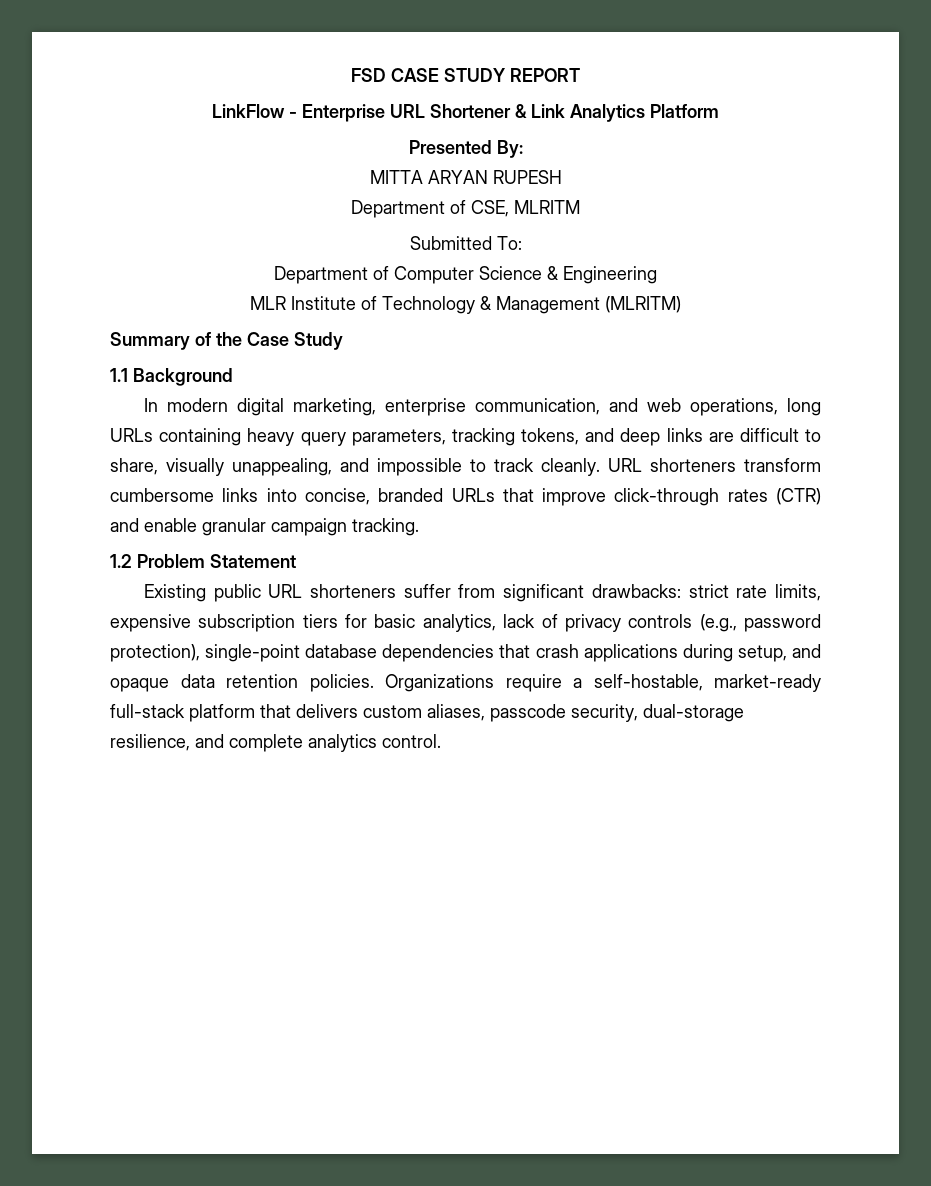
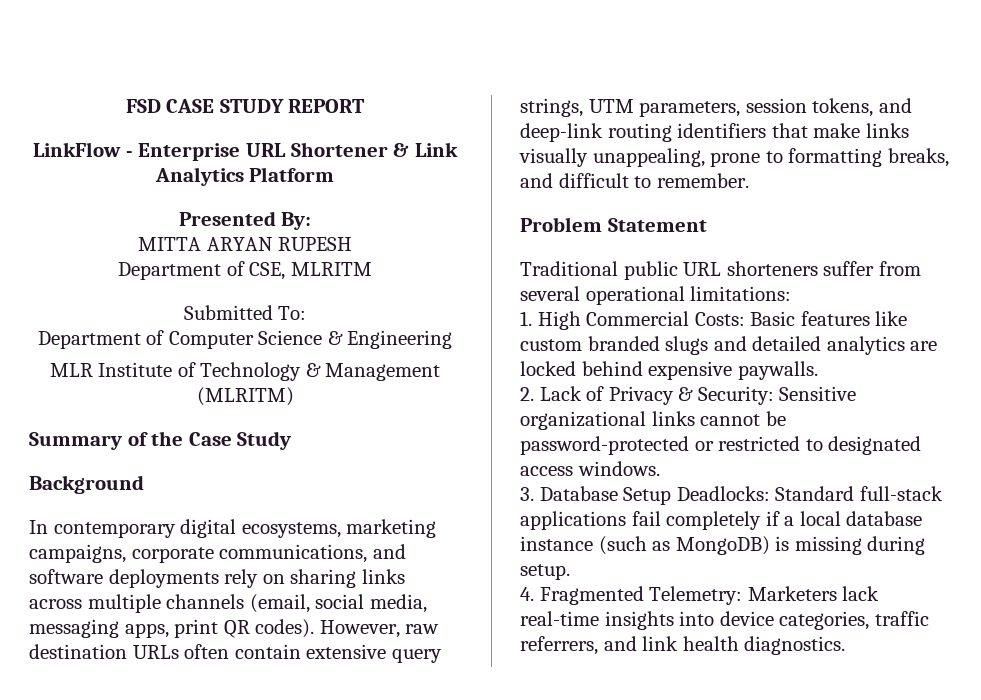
- 1.1 Background
+ Background
- In modern digital marketing, enterprise communication, and web operations, long URLs containing heavy query parameters, tracking tokens, and deep links are difficult to share, visually unappealing, and impossible to track cleanly. URL shorteners transform cumbersome links into concise, branded URLs that improve click-through rates (CTR) and enable granular campaign tracking.
- 1.2 Problem Statement
+ In contemporary digital ecosystems, marketing campaigns, corporate communications, and software deployments rely on sharing links across multiple channels (email, social media, messaging apps, print QR codes). However, raw destination URLs often contain extensive query strings, UTM parameters, session tokens, and deep-link routing identifiers that make links visually unappealing, prone to formatting breaks, and difficult to remember.
+ Problem Statement
- Existing public URL shorteners suffer from significant drawbacks: strict rate limits, expensive subscription tiers for basic analytics, lack of privacy controls (e.g., password protection), single-point database dependencies that crash applications during setup, and opaque data retention policies. Organizations require a self-hostable, market-ready full-stack platform that delivers custom aliases, passcode security, dual-storage resilience, and complete analytics control.
+ Traditional public URL shorteners suffer from several operational limitations:
+ 1. High Commercial Costs: Basic features like custom branded slugs and detailed analytics are locked behind expensive paywalls.
+ 2. Lack of Privacy & Security: Sensitive organizational links cannot be password-protected or restricted to designated access windows.
+ 3. Database Setup Deadlocks: Standard full-stack applications fail completely if a local database instance (such as MongoDB) is missing during setup.
+ 4. Fragmented Telemetry: Marketers lack real-time insights into device categories, traffic referrers, and link health diagnostics.

